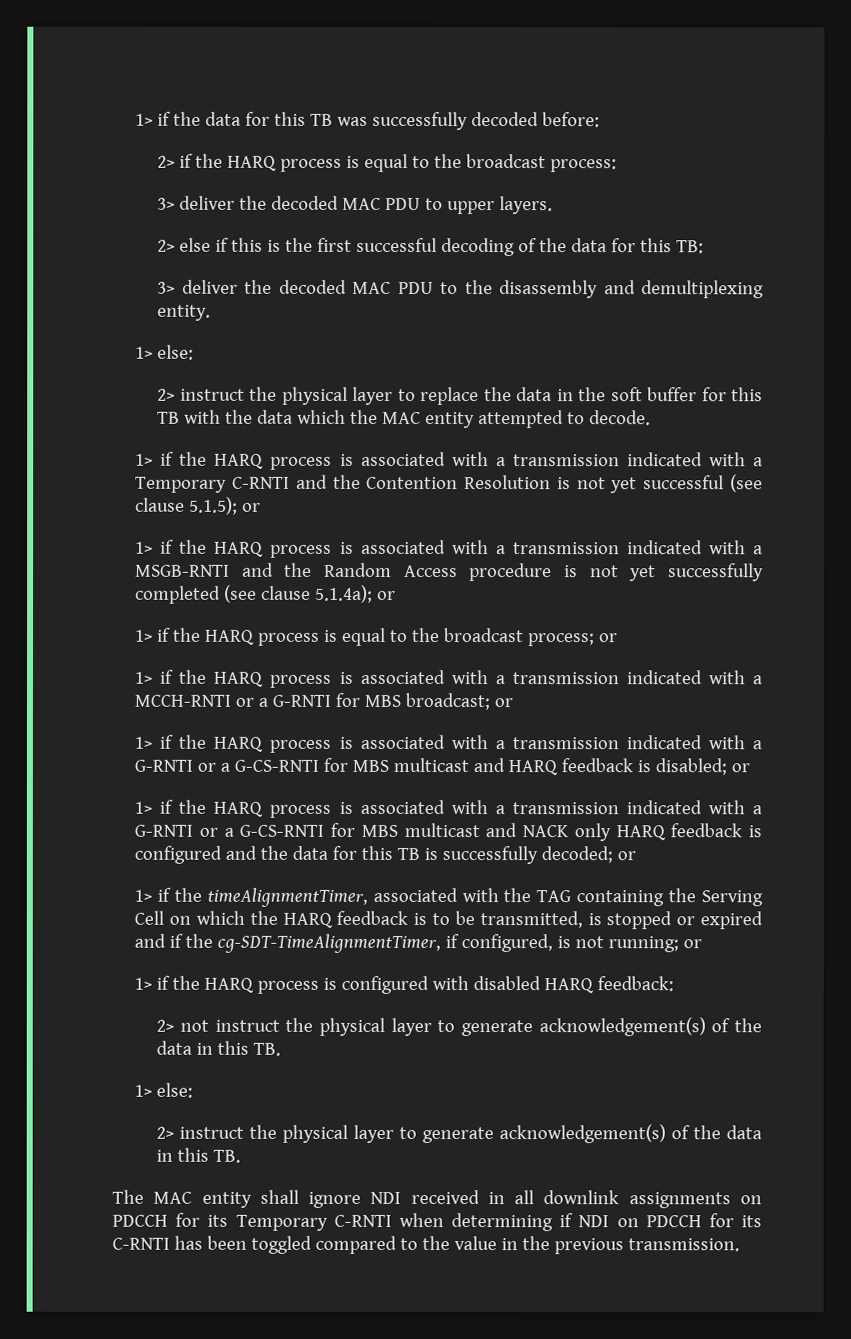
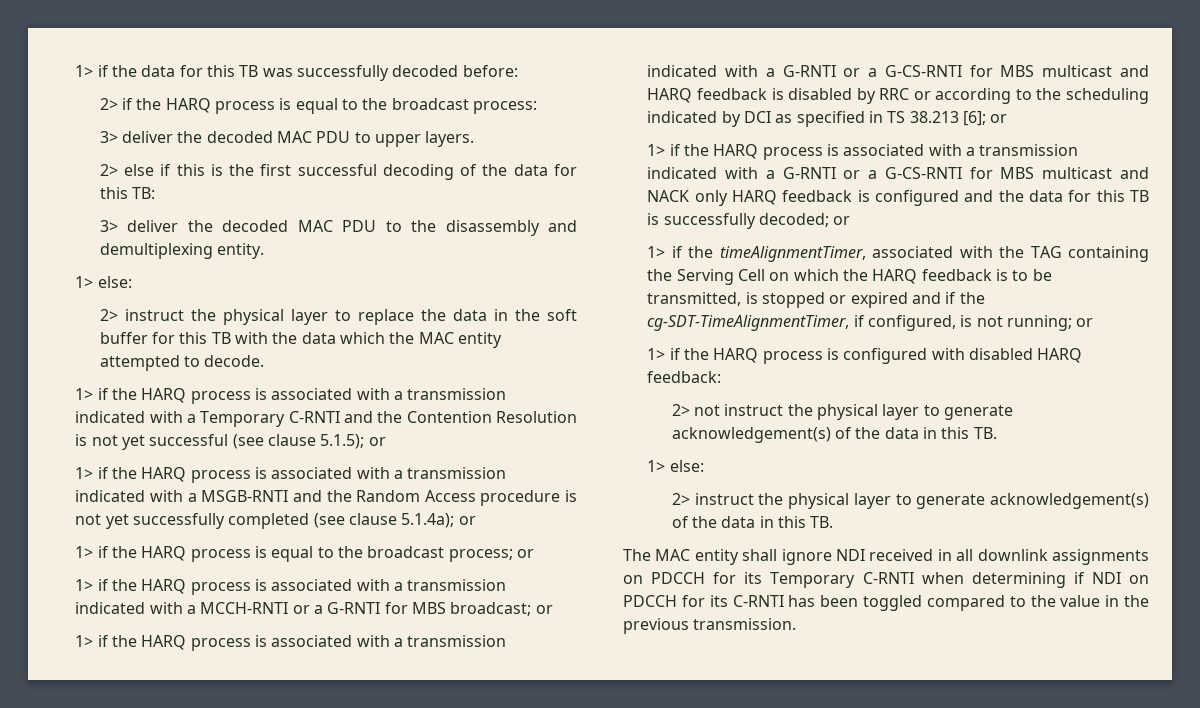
- 1> if the HARQ process is associated with a transmission indicated with a G-RNTI or a G-CS-RNTI for MBS multicast and HARQ feedback is disabled; or
+ 1> if the HARQ process is associated with a transmission indicated with a G-RNTI or a G-CS-RNTI for MBS multicast and HARQ feedback is disabled by RRC or according to the scheduling indicated by DCI as specified in TS 38.213 [6]; or

